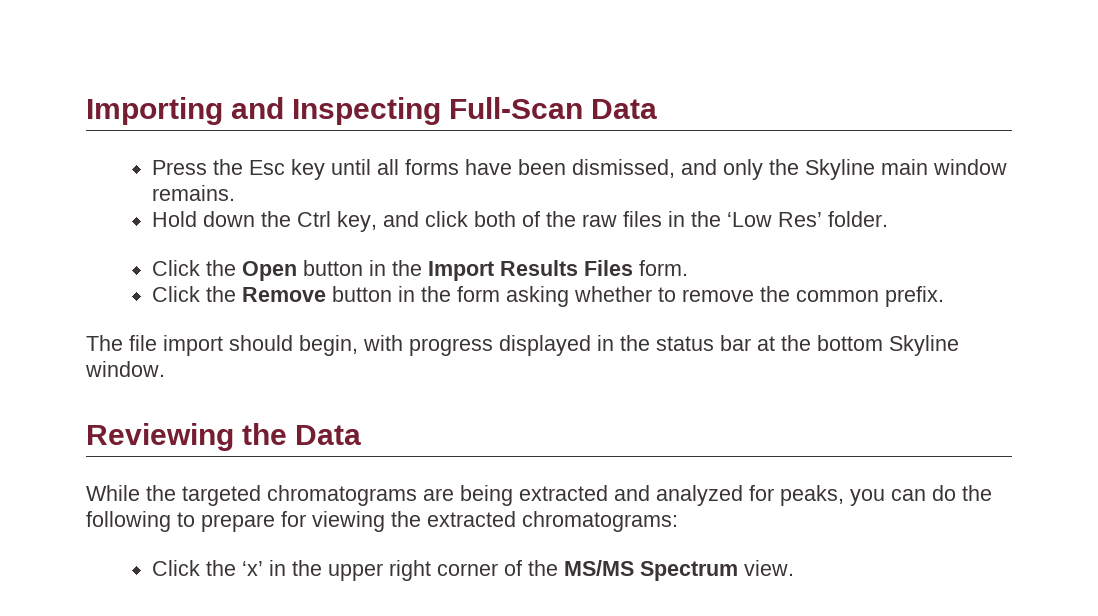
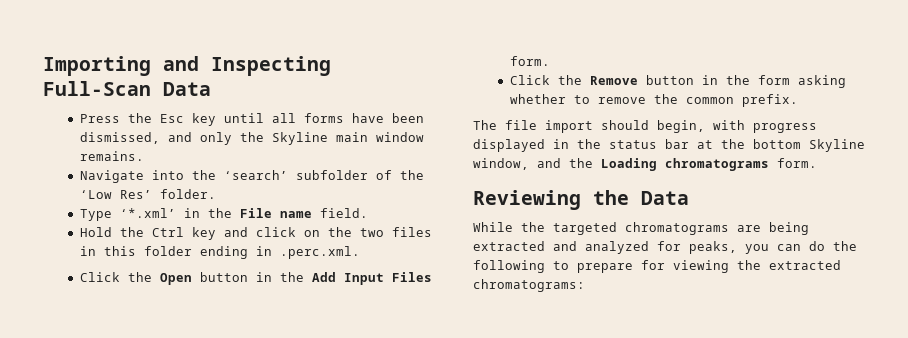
- Hold down the Ctrl key, and click both of the raw files in the ‘Low Res’ folder.
+ Navigate into the ‘search’ subfolder of the ‘Low Res’ folder.
+ Type ‘*.xml’ in the File name field.
+ Hold the Ctrl key and click on the two files in this folder ending in .perc.xml.
- Click the Open button in the Import Results Files form.
+ Click the Open button in the Add Input Files form.
- The file import should begin, with progress displayed in the status bar at the bottom Skyline window.
+ The file import should begin, with progress displayed in the status bar at the bottom Skyline window, and the Loading chromatograms form.
- Click the ‘x’ in the upper right corner of the MS/MS Spectrum view.

